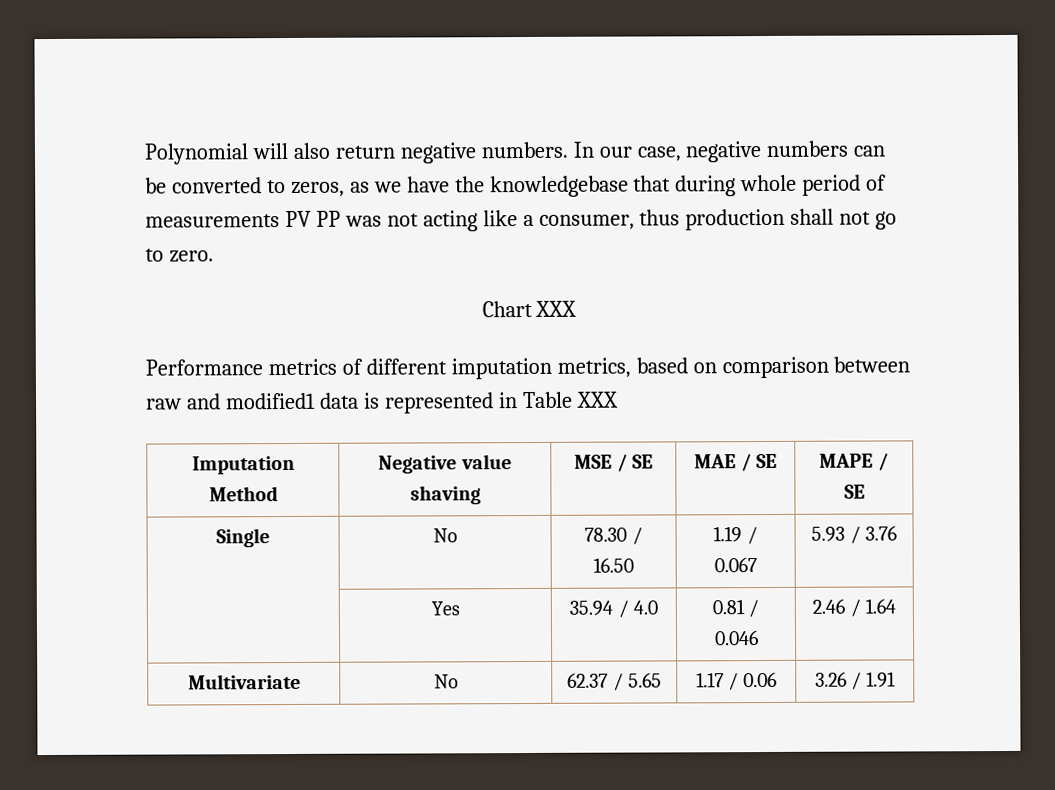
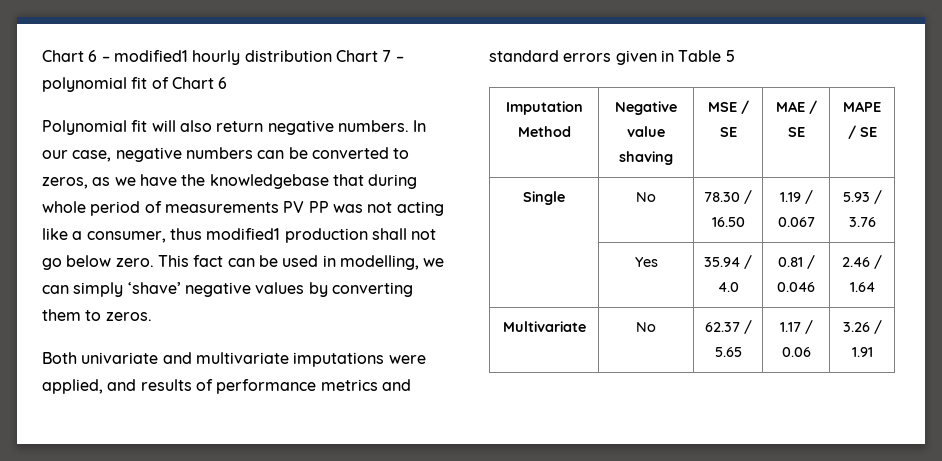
- Polynomial will also return negative numbers.
+ Chart 6 – modified1 hourly distribution Chart 7 – polynomial fit of Chart 6
+ Polynomial fit will also return negative numbers.
- In our case, negative numbers can be converted to zeros, as we have the knowledgebase that during whole period of measurements PV PP was not acting like a consumer, thus production shall not go to zero.
- Chart XXX
- Performance metrics of different imputation metrics, based on comparison between raw and modified1 data is represented in Table XXX
+ In our case, negative numbers can be converted to zeros, as we have the knowledgebase that during whole period of measurements PV PP was not acting like a consumer, thus modified1 production shall not go below zero. This fact can be used in modelling, we can simply ‘shave’ negative values by converting them to zeros.
+ Both univariate and multivariate imputations were applied, and results of performance metrics and standard errors given in Table 5

